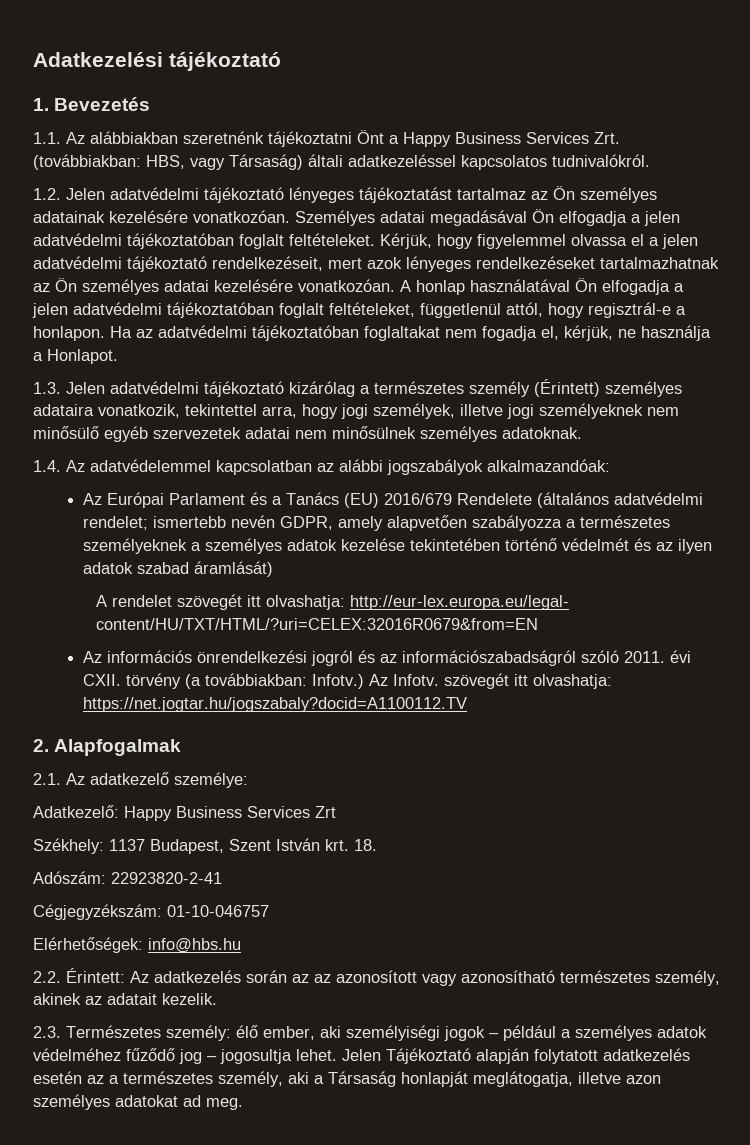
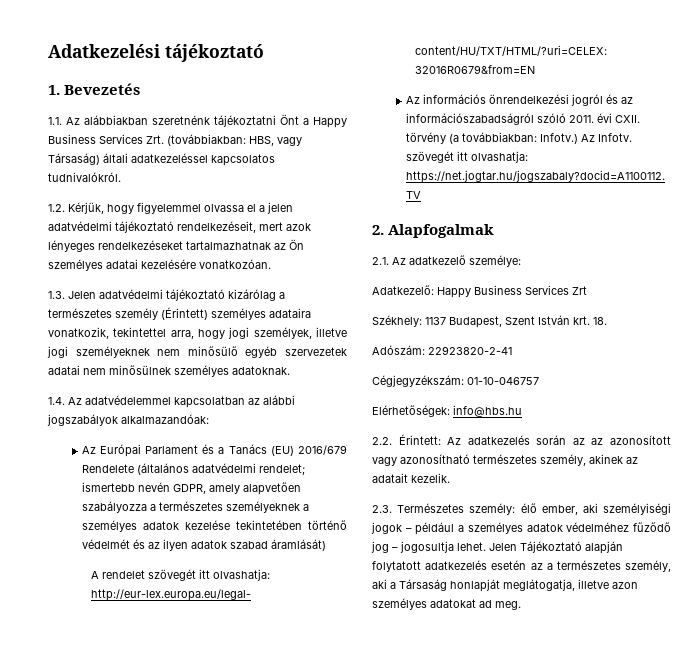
- 1.2. Jelen adatvédelmi tájékoztató lényeges tájékoztatást tartalmaz az Ön személyes adatainak kezelésére vonatkozóan. Személyes adatai megadásával Ön elfogadja a jelen adatvédelmi tájékoztatóban foglalt feltételeket. Kérjük, hogy figyelemmel olvassa el a jelen adatvédelmi tájékoztató rendelkezéseit, mert azok lényeges rendelkezéseket tartalmazhatnak az Ön személyes adatai kezelésére vonatkozóan. A honlap használatával Ön elfogadja a jelen adatvédelmi tájékoztatóban foglalt feltételeket, függetlenül attól, hogy regisztrál-e a honlapon. Ha az adatvédelmi tájékoztatóban foglaltakat nem fogadja el, kérjük, ne használja a Honlapot.
+ 1.2. Kérjük, hogy figyelemmel olvassa el a jelen adatvédelmi tájékoztató rendelkezéseit, mert azok lényeges rendelkezéseket tartalmazhatnak az Ön személyes adatai kezelésére vonatkozóan.

